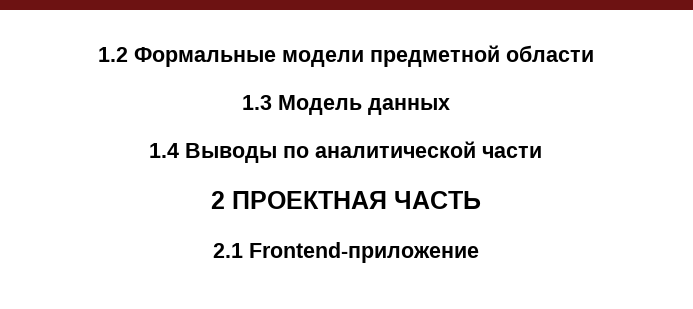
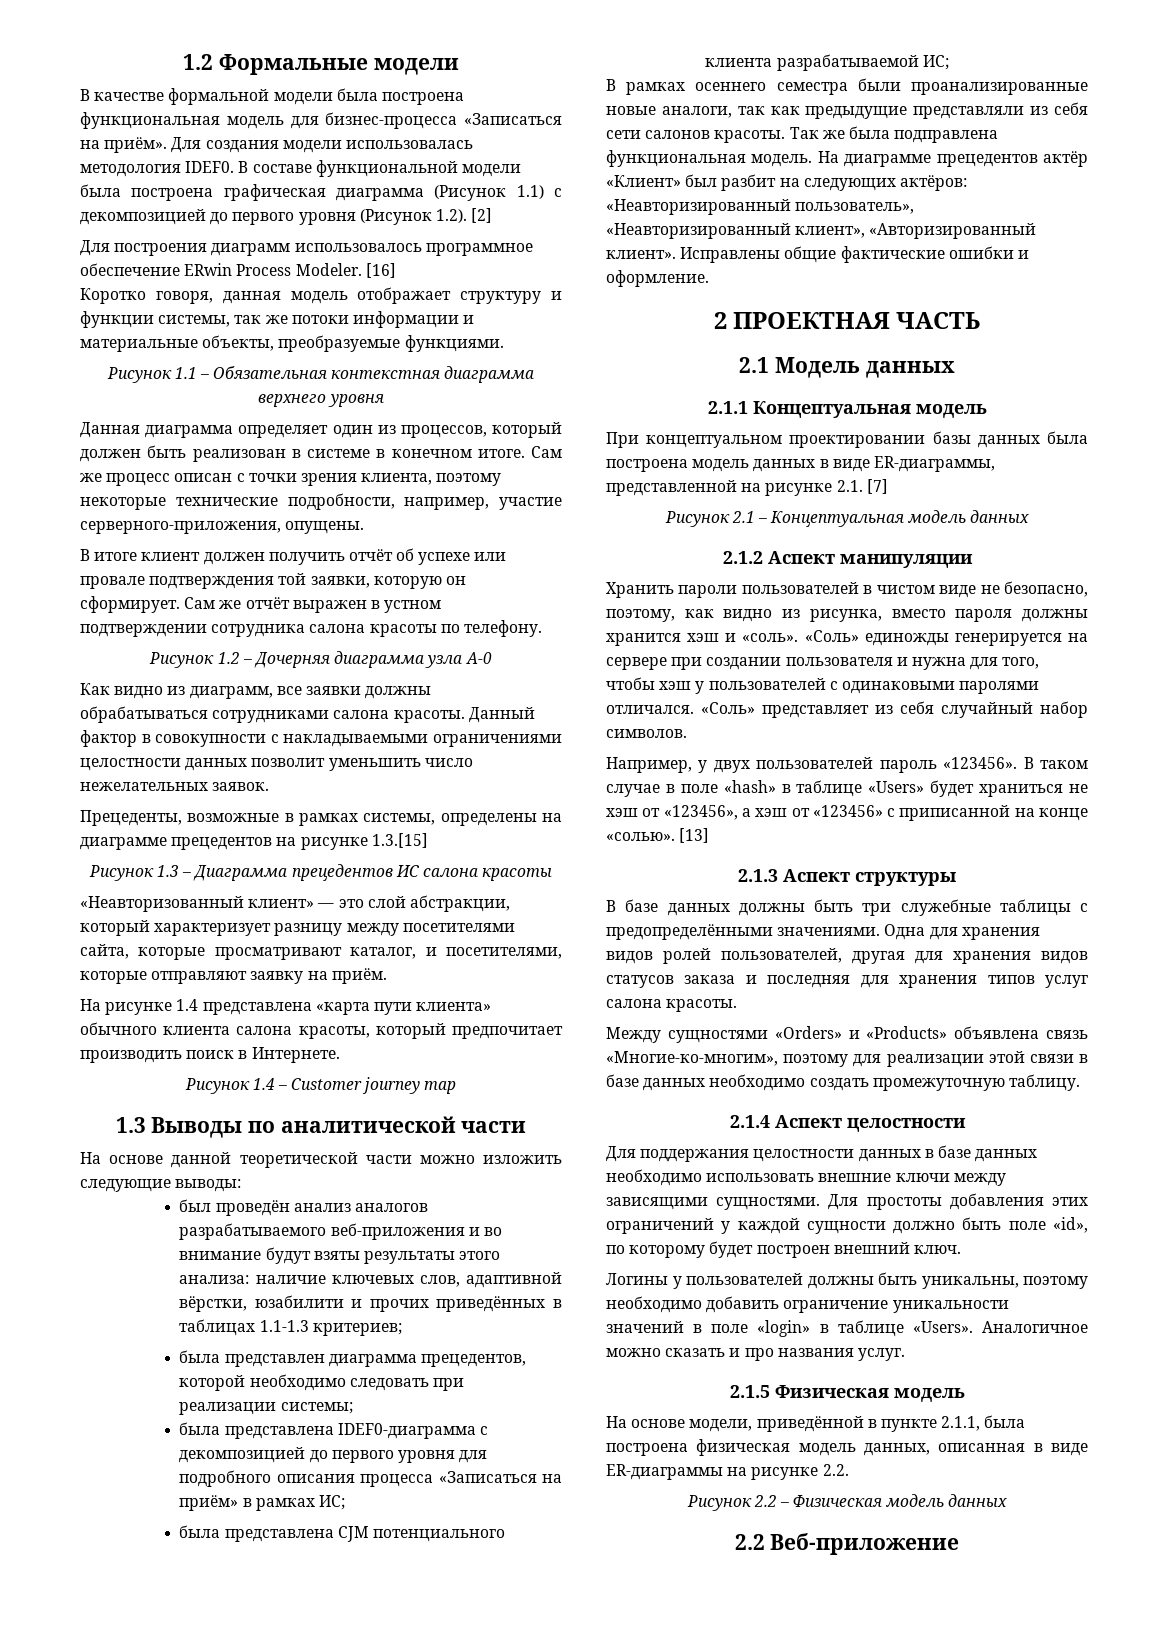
- 1.2 Формальные модели предметной области
- 1.3 Модель данных
- 1.4 Выводы по аналитической части
+ 1.2 Формальные модели
+ В качестве формальной модели была построена функциональная модель для бизнес-процесса «Записаться на приём». Для создания модели использовалась методология IDEF0. В составе функциональной модели была построена графическая диаграмма (Рисунок 1.1) с декомпозицией до первого уровня (Рисунок 1.2). [2]
+ Для построения диаграмм использовалось программное обеспечение ERwin Process Modeler. [16]
+ Коротко говоря, данная модель отображает структуру и функции системы, так же потоки информации и материальные объекты, преобразуемые функциями.
+ Рисунок 1.1 – Обязательная контекстная диаграмма верхнего уровня
+ Данная диаграмма определяет один из процессов, который должен быть реализован в системе в конечном итоге. Сам же процесс описан с точки зрения клиента, поэтому некоторые технические подробности, например, участие серверного-приложения, опущены.
+ В итоге клиент должен получить отчёт об успехе или провале подтверждения той заявки, которую он сформирует. Сам же отчёт выражен в устном подтверждении сотрудника салона красоты по телефону.
+ Рисунок 1.2 – Дочерняя диаграмма узла A-0
+ Как видно из диаграмм, все заявки должны обрабатываться сотрудниками салона красоты. Данный фактор в совокупности с накладываемыми ограничениями целостности данных позволит уменьшить число нежелательных заявок.
+ Прецеденты, возможные в рамках системы, определены на диаграмме прецедентов на рисунке 1.3.[15]
+ Рисунок 1.3 – Диаграмма прецедентов ИС салона красоты
+ «Неавторизованный клиент» — это слой абстракции, который характеризует разницу между посетителями сайта, которые просматривают каталог, и посетителями, которые отправляют заявку на приём.
+ На рисунке 1.4 представлена «карта пути клиента» обычного клиента салона красоты, который предпочитает производить поиск в Интернете.
+ Рисунок 1.4 – Customer journey map
+ 1.3 Выводы по аналитической части
+ На основе данной теоретической части можно изложить следующие выводы:
+ был проведён анализ аналогов разрабатываемого веб-приложения и во внимание будут взяты результаты этого анализа: наличие ключевых слов, адаптивной вёрстки, юзабилити и прочих приведённых в таблицах 1.1-1.3 критериев;
+ была представлен диаграмма прецедентов, которой необходимо следовать при реализации системы;
+ была представлена IDEF0-диаграмма с декомпозицией до первого уровня для подробного описания процесса «Записаться на приём» в рамках ИС;
+ была представлена CJM потенциального клиента разрабатываемой ИС;
+ В рамках осеннего семестра были проанализированные новые аналоги, так как предыдущие представляли из себя сети салонов красоты. Так же была подправлена функциональная модель. На диаграмме прецедентов актёр «Клиент» был разбит на следующих актёров: «Неавторизированный пользователь», «Неавторизированный клиент», «Авторизированный клиент». Исправлены общие фактические ошибки и оформление.
  2 ПРОЕКТНАЯ ЧАСТЬ
- 2.1 Frontend-приложение
+ 2.1 Модель данных
+ 2.1.1 Концептуальная модель
+ При концептуальном проектировании базы данных была построена модель данных в виде ER-диаграммы, представленной на рисунке 2.1. [7]
+ Рисунок 2.1 – Концептуальная модель данных
+ 2.1.2 Аспект манипуляции
+ Хранить пароли пользователей в чистом виде не безопасно, поэтому, как видно из рисунка, вместо пароля должны хранится хэш и «соль». «Соль» единожды генерируется на сервере при создании пользователя и нужна для того, чтобы хэш у пользователей с одинаковыми паролями отличался. «Соль» представляет из себя случайный набор символов.
+ Например, у двух пользователей пароль «123456». В таком случае в поле «hash» в таблице «Users» будет храниться не хэш от «123456», а хэш от «123456» с приписанной на конце «солью». [13]
+ 2.1.3 Аспект структуры
+ В базе данных должны быть три служебные таблицы с предопределёнными значениями. Одна для хранения видов ролей пользователей, другая для хранения видов статусов заказа и последняя для хранения типов услуг салона красоты.
+ Между сущностями «Orders» и «Products» объявлена связь «Многие-ко-многим», поэтому для реализации этой связи в базе данных необходимо создать промежуточную таблицу.
+ 2.1.4 Аспект целостности
+ Для поддержания целостности данных в базе данных необходимо использовать внешние ключи между зависящими сущностями. Для простоты добавления этих ограничений у каждой сущности должно быть поле «id», по которому будет построен внешний ключ.
+ Логины у пользователей должны быть уникальны, поэтому необходимо добавить ограничение уникальности значений в поле «login» в таблице «Users». Аналогичное можно сказать и про названия услуг.
+ 2.1.5 Физическая модель
+ На основе модели, приведённой в пункте 2.1.1, была построена физическая модель данных, описанная в виде ER-диаграммы на рисунке 2.2.
+ Рисунок 2.2 – Физическая модель данных
+ 2.2 Веб-приложение

